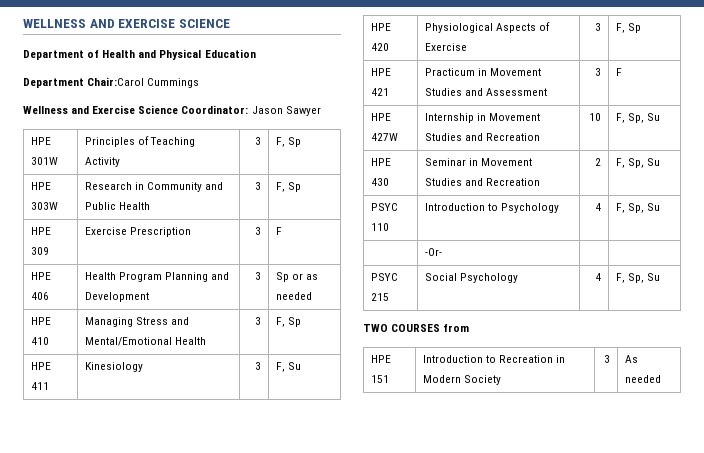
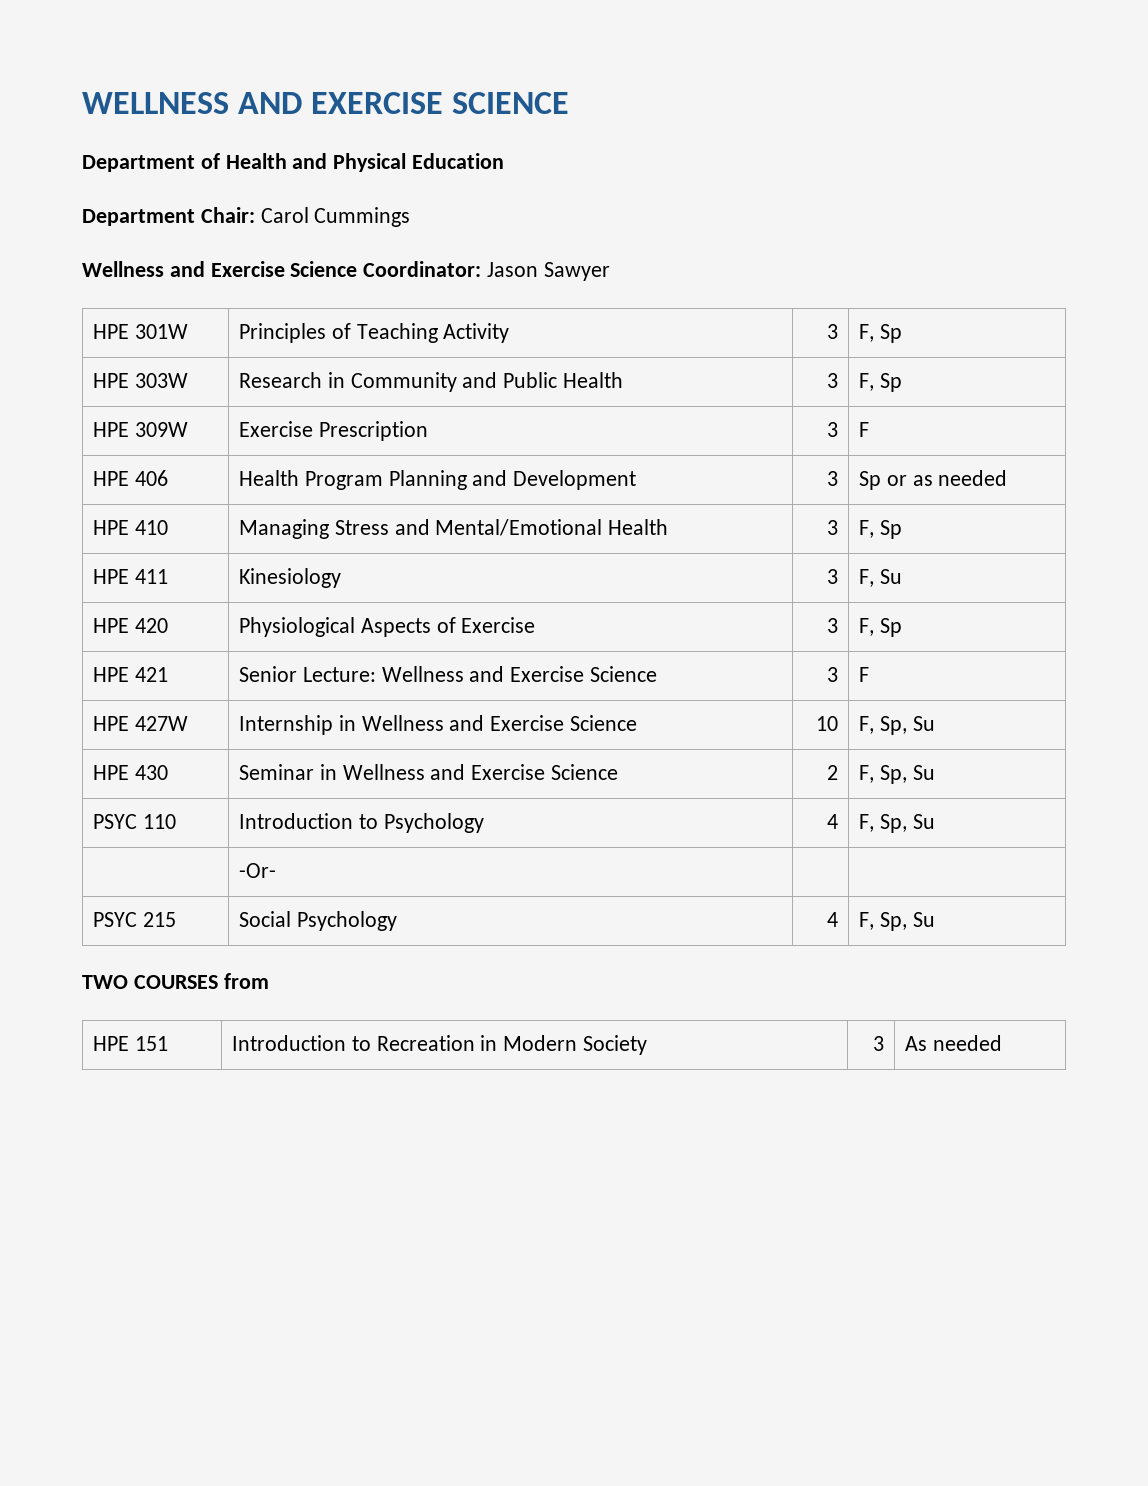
- Department Chair:Carol Cummings
+ Department Chair: Carol Cummings
- HPE 309 | Exercise Prescription | 3 | F
+ HPE 309W | Exercise Prescription | 3 | F
- HPE 421 | Practicum in Movement Studies and Assessment | 3 | F
+ HPE 421 | Senior Lecture: Wellness and Exercise Science | 3 | F
- HPE 427W | Internship in Movement Studies and Recreation | 10 | F, Sp, Su
+ HPE 427W | Internship in Wellness and Exercise Science | 10 | F, Sp, Su
- HPE 430 | Seminar in Movement Studies and Recreation | 2 | F, Sp, Su
+ HPE 430 | Seminar in Wellness and Exercise Science | 2 | F, Sp, Su

